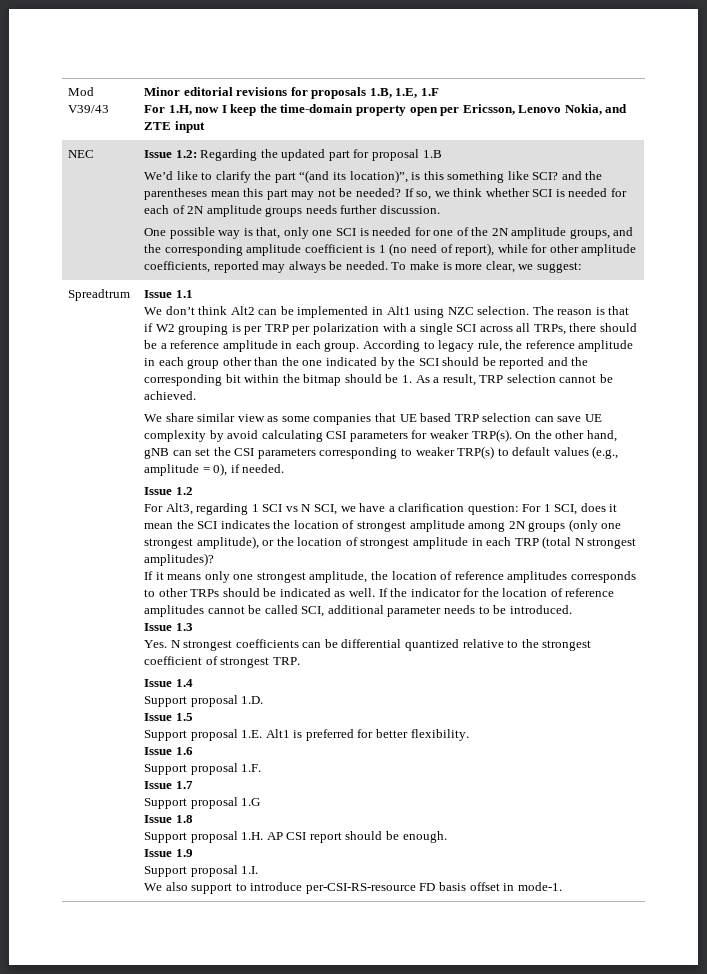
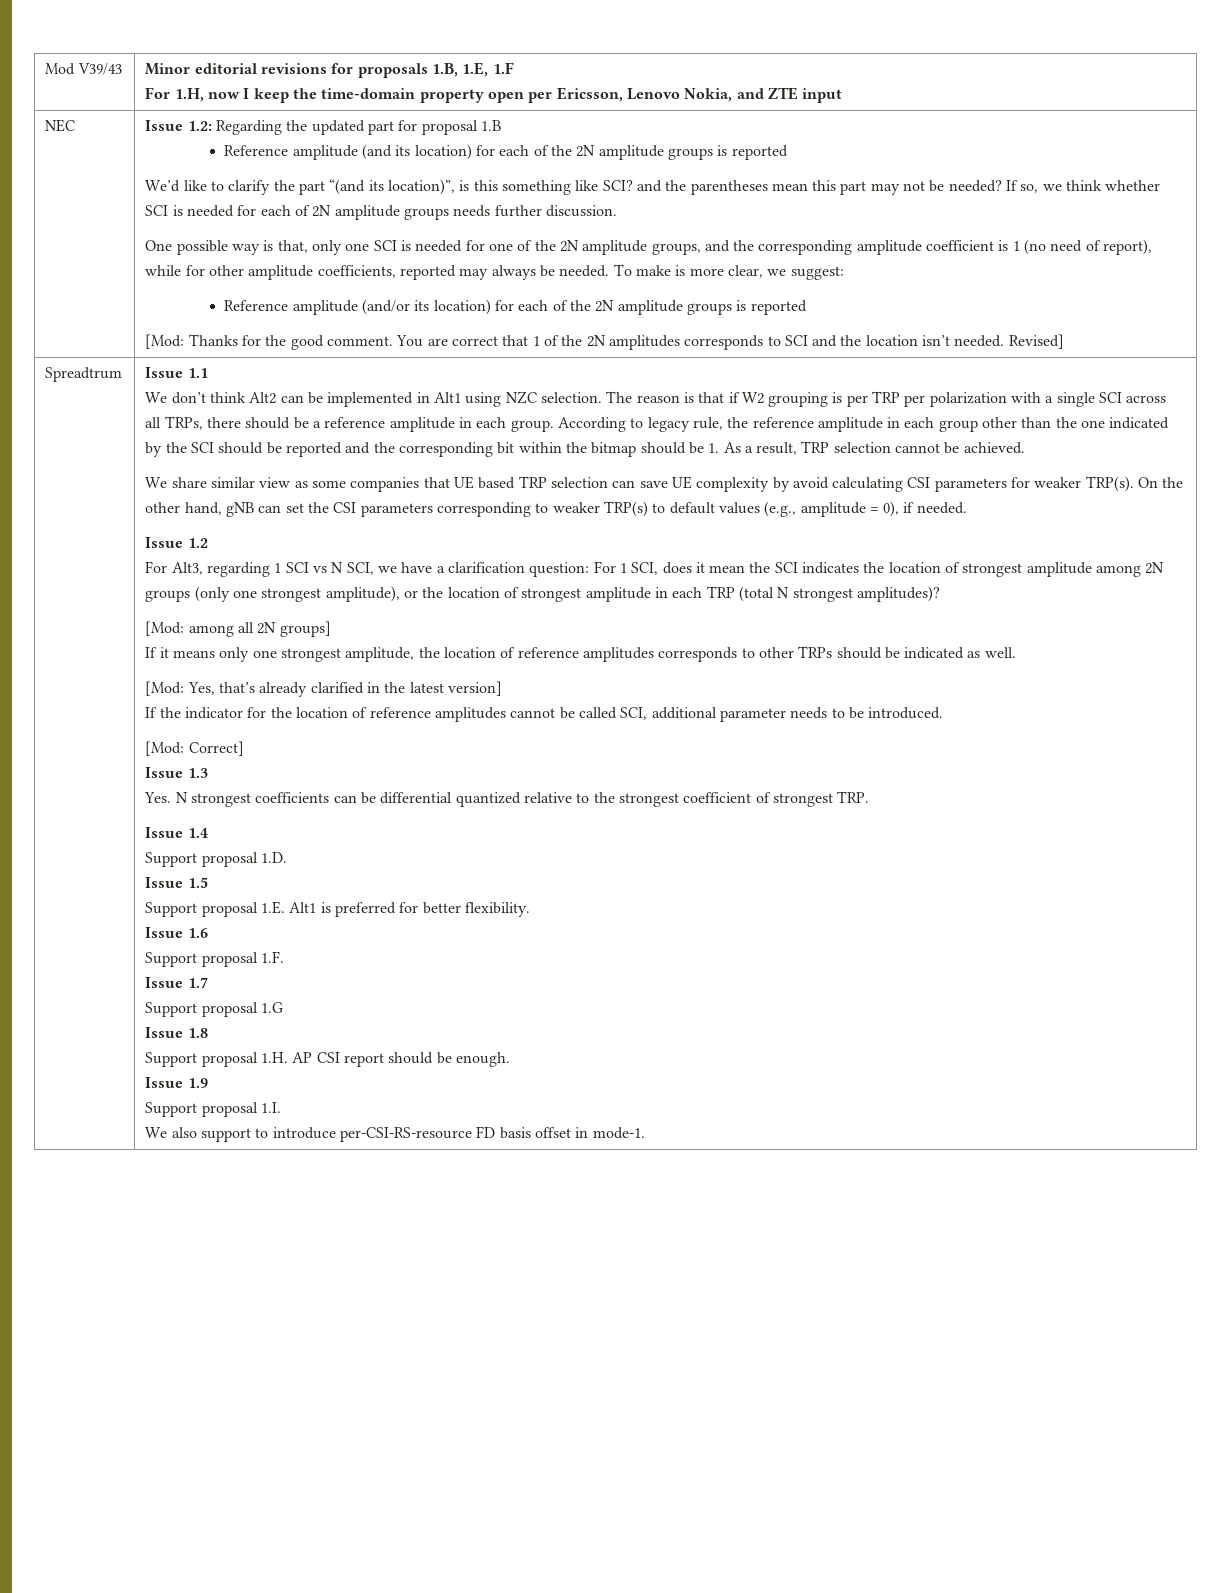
+ Reference amplitude (and its location) for each of the 2N amplitude groups is reported
+ Reference amplitude (and/or its location) for each of the 2N amplitude groups is reported
+ [Mod: Thanks for the good comment. You are correct that 1 of the 2N amplitudes corresponds to SCI and the location isn’t needed. Revised]
+ [Mod: among all 2N groups]
- If it means only one strongest amplitude, the location of reference amplitudes corresponds to other TRPs should be indicated as well. If the indicator for the location of reference amplitudes cannot be called SCI, additional parameter needs to be introduced.
+ If it means only one strongest amplitude, the location of reference amplitudes corresponds to other TRPs should be indicated as well.
+ [Mod: Yes, that’s already clarified in the latest version]
+ If the indicator for the location of reference amplitudes cannot be called SCI, additional parameter needs to be introduced.
+ [Mod: Correct]

